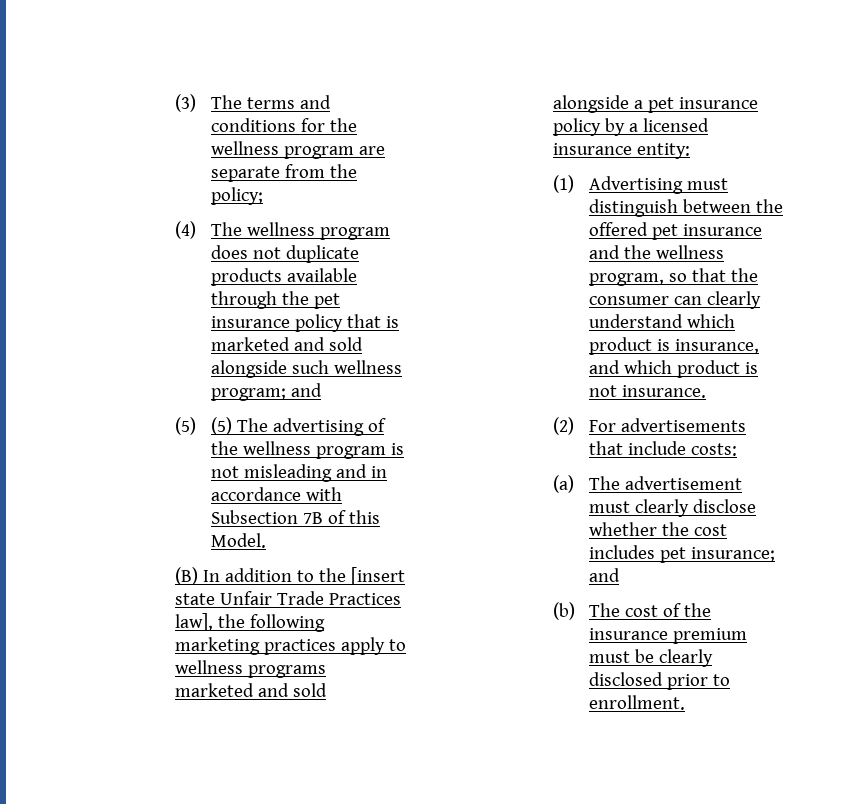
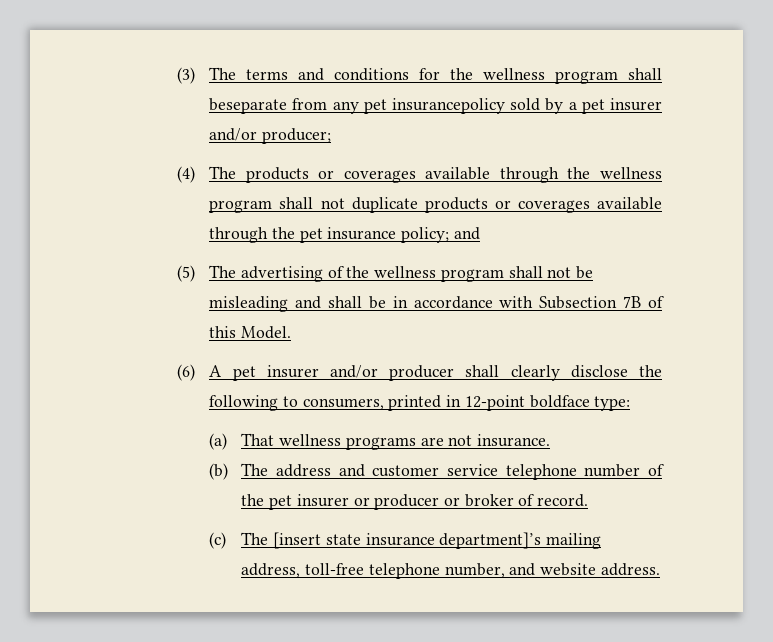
- (3) The terms and conditions for the wellness program are separate from the policy;
- (4) The wellness program does not duplicate products available through the pet insurance policy that is marketed and sold alongside such wellness program; and
+ (3) The terms and conditions for the wellness program shall beseparate from any pet insurancepolicy sold by a pet insurer and/or producer;
+ (4) The products or coverages available through the wellness program shall not duplicate products or coverages available through the pet insurance policy; and
- (5) (5) The advertising of the wellness program is not misleading and in accordance with Subsection 7B of this Model.
+ (5) The advertising of the wellness program shall not be misleading and shall be in accordance with Subsection 7B of this Model.
- (B) In addition to the [insert state Unfair Trade Practices law], the following marketing practices apply to wellness programs marketed and sold alongside a pet insurance policy by a licensed insurance entity:
- (1) Advertising must distinguish between the offered pet insurance and the wellness program, so that the consumer can clearly understand which product is insurance, and which product is not insurance.
- (2) For advertisements that include costs:
- (a) The advertisement must clearly disclose whether the cost includes pet insurance; and
- (b) The cost of the insurance premium must be clearly disclosed prior to enrollment.
+ (6) A pet insurer and/or producer shall clearly disclose the following to consumers, printed in 12-point boldface type:
+ (a) That wellness programs are not insurance.
+ (b) The address and customer service telephone number of the pet insurer or producer or broker of record.
+ (c) The [insert state insurance department]’s mailing address, toll-free telephone number, and website address.

